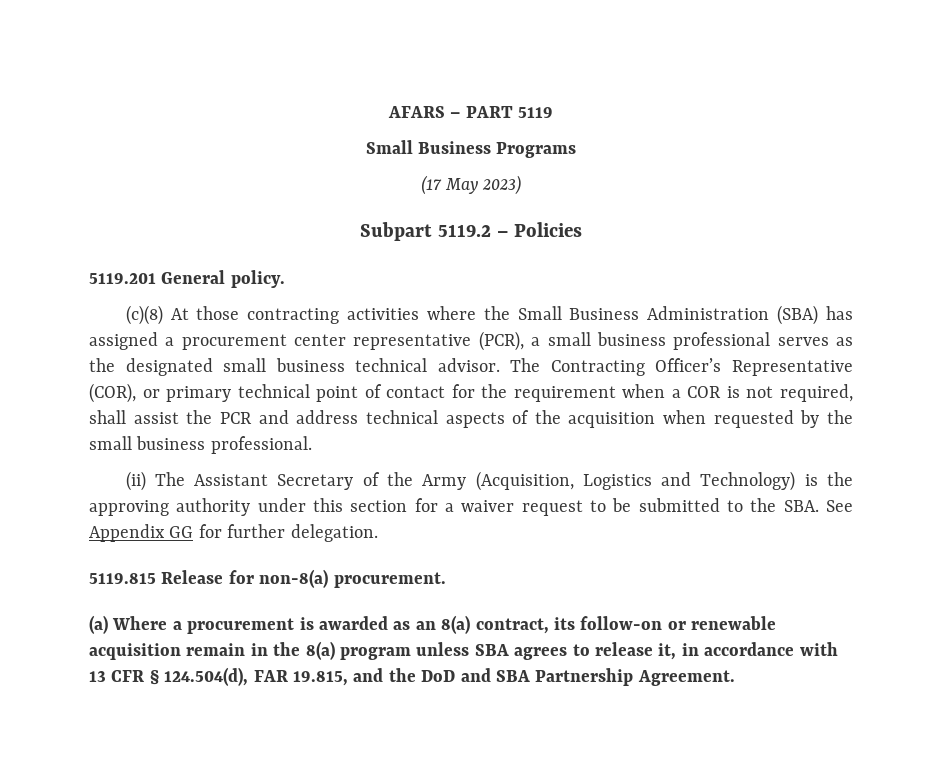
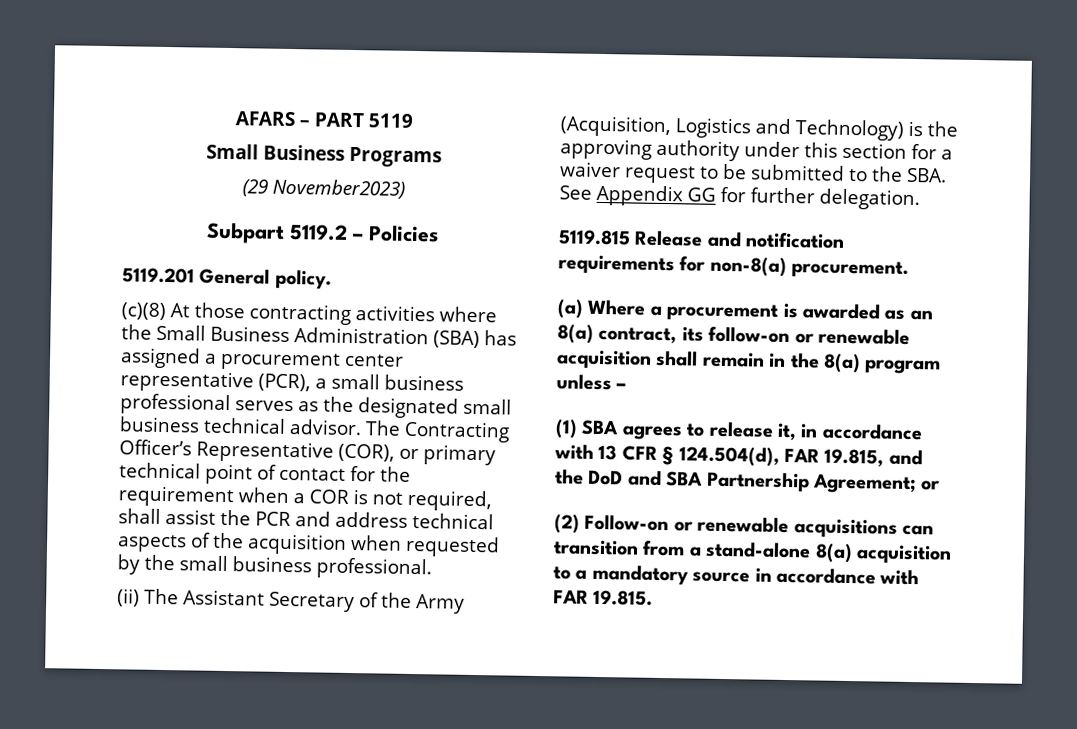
- (17 May 2023)
+ (29 November2023)
- 5119.815 Release for non-8(a) procurement.
+ 5119.815 Release and notification requirements for non-8(a) procurement.
- (a) Where a procurement is awarded as an 8(a) contract, its follow-on or renewable acquisition remain in the 8(a) program unless SBA agrees to release it, in accordance with 13 CFR § 124.504(d), FAR 19.815, and the DoD and SBA Partnership Agreement.
+ (a) Where a procurement is awarded as an 8(a) contract, its follow-on or renewable acquisition shall remain in the 8(a) program unless –
+ (1) SBA agrees to release it, in accordance with 13 CFR § 124.504(d), FAR 19.815, and the DoD and SBA Partnership Agreement; or
+ (2) Follow-on or renewable acquisitions can transition from a stand-alone 8(a) acquisition to a mandatory source in accordance with FAR 19.815.

